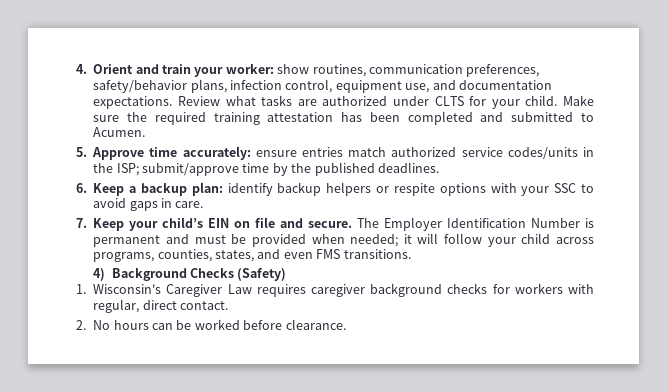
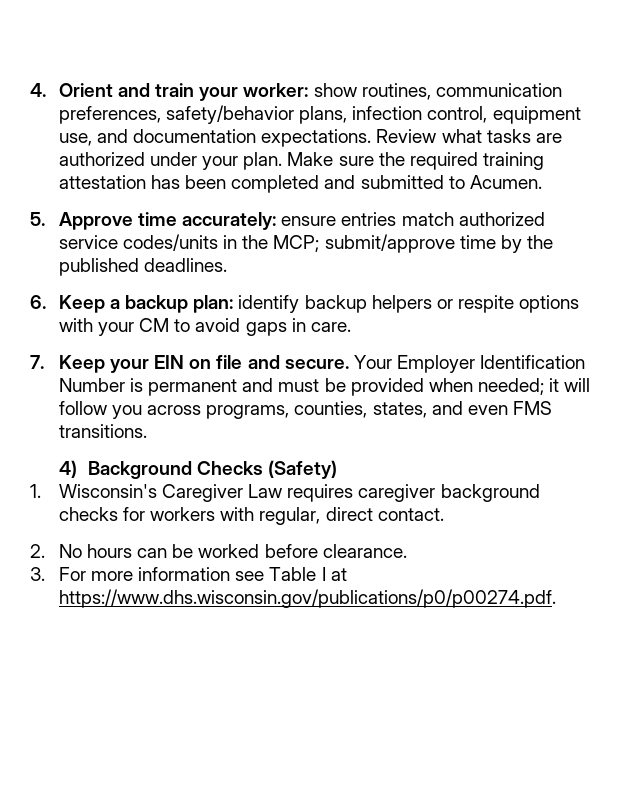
- Review what tasks are authorized under CLTS for your child.
+ Review what tasks are authorized under your plan.
- 5. Approve time accurately: ensure entries match authorized service codes/units in the ISP; submit/approve time by the published deadlines.
+ 5. Approve time accurately: ensure entries match authorized service codes/units in the MCP; submit/approve time by the published deadlines.
- 6. Keep a backup plan: identify backup helpers or respite options with your SSC to avoid gaps in care.
+ 6. Keep a backup plan: identify backup helpers or respite options with your CM to avoid gaps in care.
- 7. Keep your child’s EIN on file and secure.
+ 7. Keep your EIN on file and secure.
- The Employer Identification Number is permanent and must be provided when needed; it will follow your child across programs, counties, states, and even FMS transitions.
+ Your Employer Identification Number is permanent and must be provided when needed; it will follow you across programs, counties, states, and even FMS transitions.
+ 3. For more information see Table I at https://www.dhs.wisconsin.gov/publications/p0/p00274.pdf.

